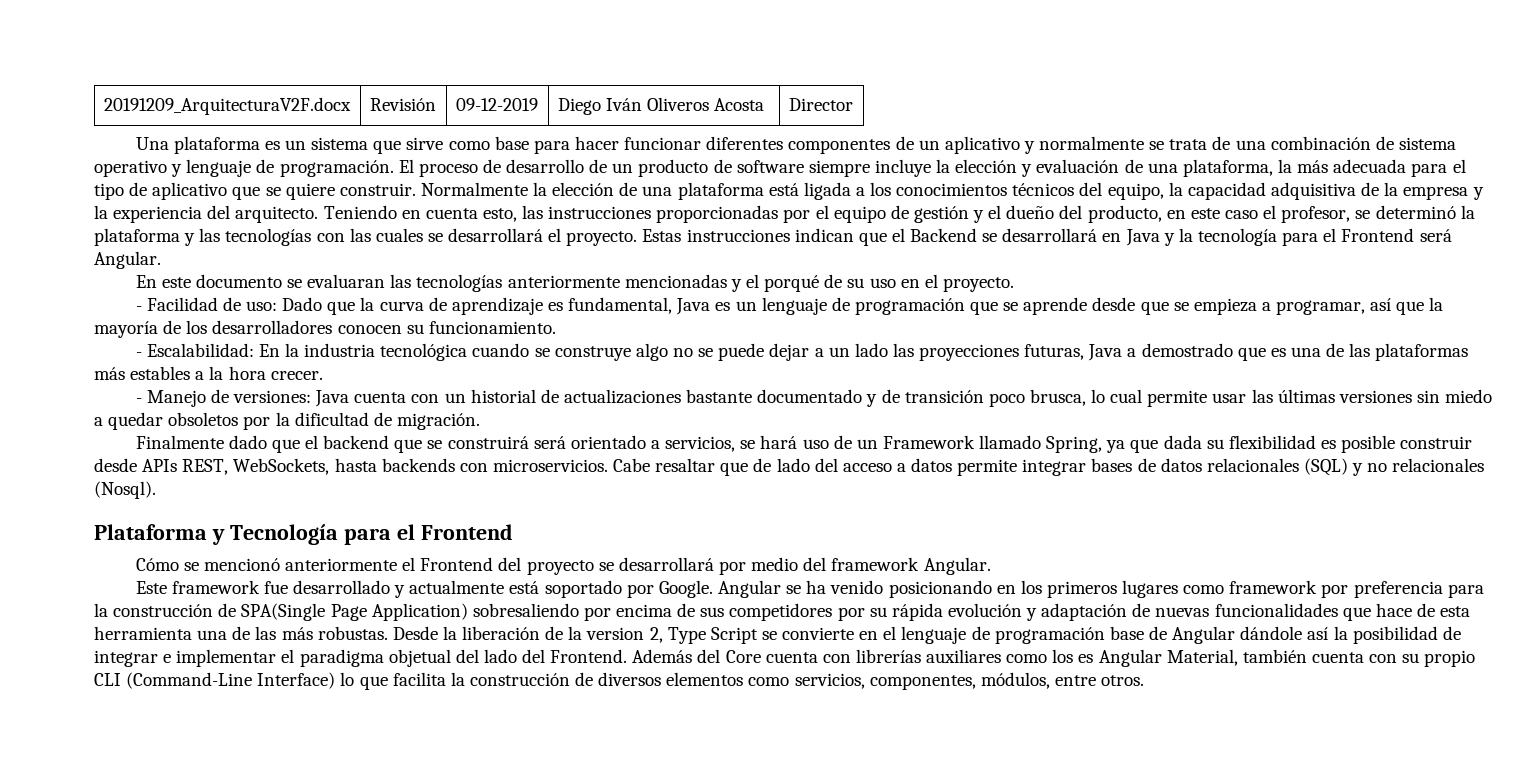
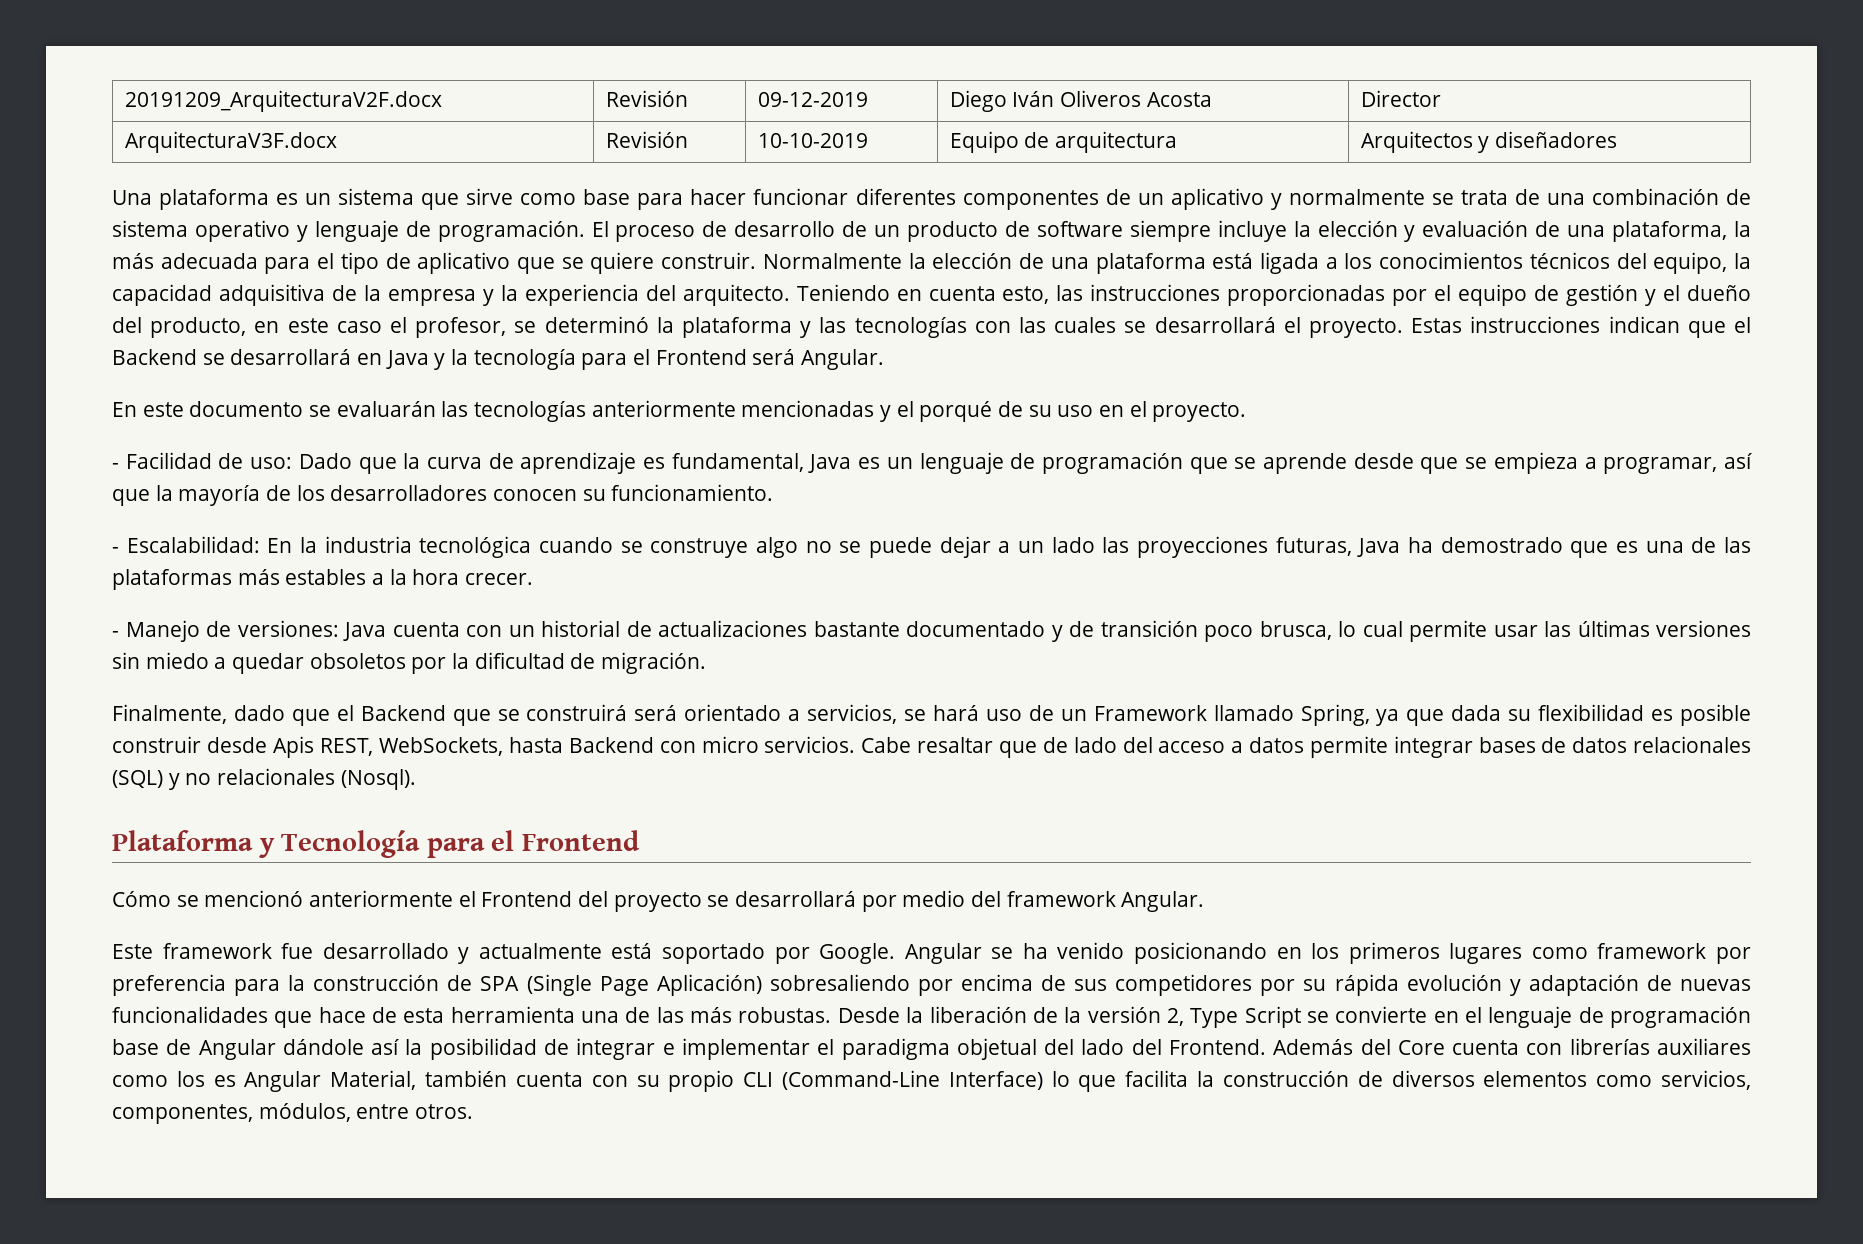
+ ArquitecturaV3F.docx | Revisión | 10-10-2019 | Equipo de arquitectura | Arquitectos y diseñadores
- En este documento se evaluaran las tecnologías anteriormente mencionadas y el porqué de su uso en el proyecto.
+ En este documento se evaluarán las tecnologías anteriormente mencionadas y el porqué de su uso en el proyecto.
- - Escalabilidad: En la industria tecnológica cuando se construye algo no se puede dejar a un lado las proyecciones futuras, Java a demostrado que es una de las plataformas más estables a la hora crecer.
+ - Escalabilidad: En la industria tecnológica cuando se construye algo no se puede dejar a un lado las proyecciones futuras, Java ha demostrado que es una de las plataformas más estables a la hora crecer.
- Finalmente dado que el backend que se construirá será orientado a servicios, se hará uso de un Framework llamado Spring, ya que dada su flexibilidad es posible construir desde APIs REST, WebSockets, hasta backends con microservicios.
+ Finalmente, dado que el Backend que se construirá será orientado a servicios, se hará uso de un Framework llamado Spring, ya que dada su flexibilidad es posible construir desde Apis REST, WebSockets, hasta Backend con micro servicios.
- Angular se ha venido posicionando en los primeros lugares como framework por preferencia para la construcción de SPA(Single Page Application) sobresaliendo por encima de sus competidores por su rápida evolución y adaptación de nuevas funcionalidades que hace de esta herramienta una de las más robustas.
+ Angular se ha venido posicionando en los primeros lugares como framework por preferencia para la construcción de SPA (Single Page Aplicación) sobresaliendo por encima de sus competidores por su rápida evolución y adaptación de nuevas funcionalidades que hace de esta herramienta una de las más robustas.
- Desde la liberación de la version 2, Type Script se convierte en el lenguaje de programación base de Angular dándole así la posibilidad de integrar e implementar el paradigma objetual del lado del Frontend.
+ Desde la liberación de la versión 2, Type Script se convierte en el lenguaje de programación base de Angular dándole así la posibilidad de integrar e implementar el paradigma objetual del lado del Frontend.

